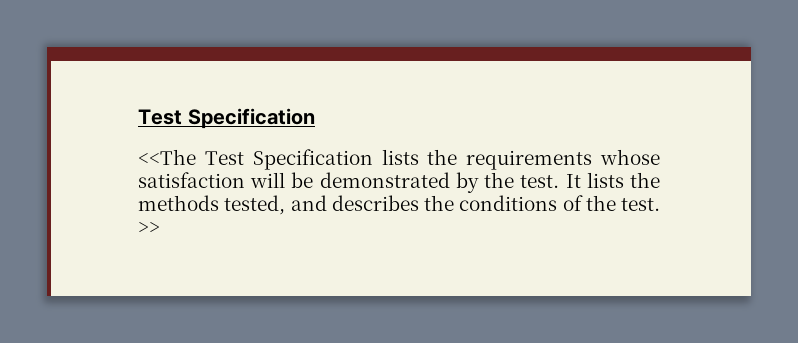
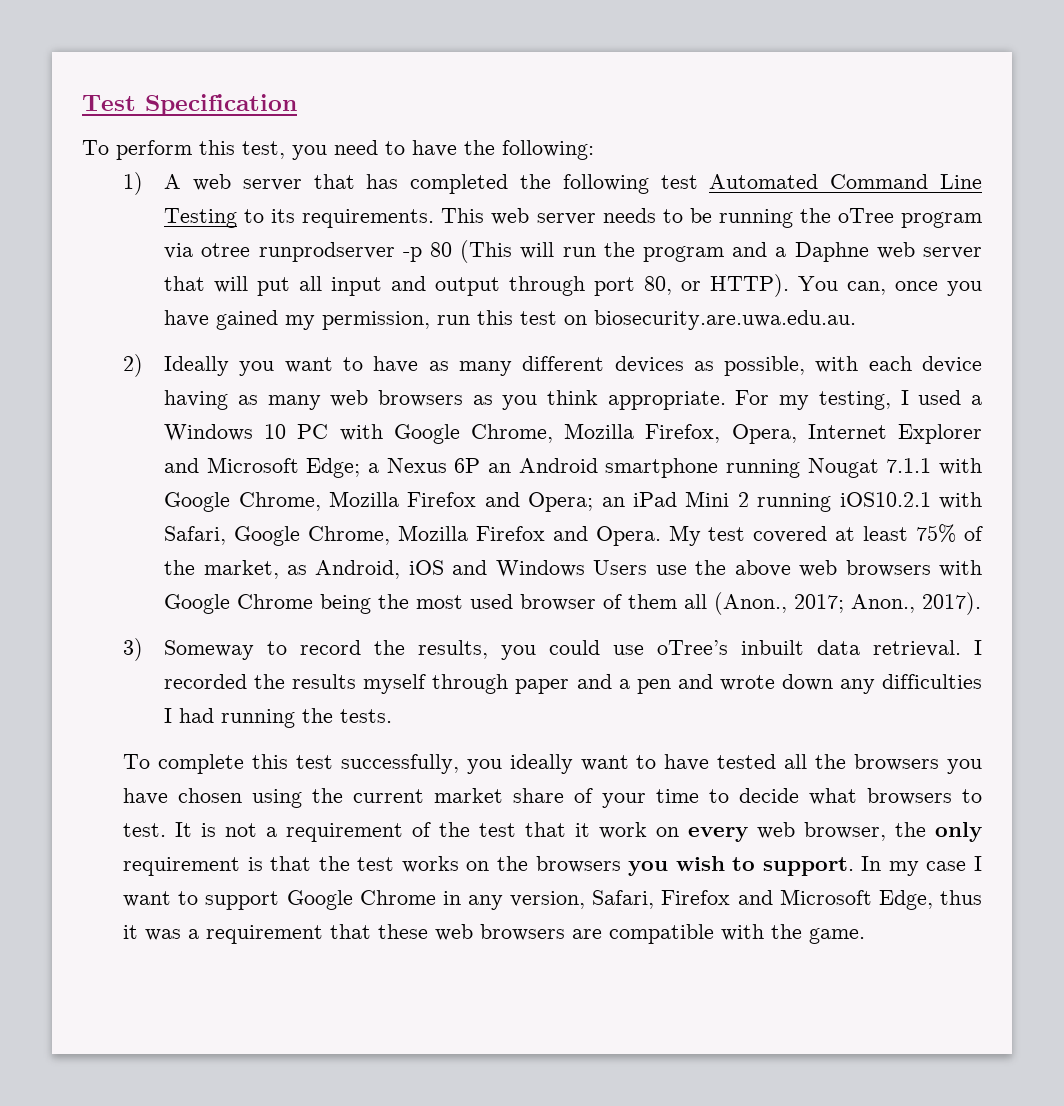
- <<The Test Specification lists the requirements whose satisfaction will be demonstrated by the test. It lists the methods tested, and describes the conditions of the test. >>
+ To perform this test, you need to have the following:
+ 1) A web server that has completed the following test Automated Command Line Testing to its requirements. This web server needs to be running the oTree program via otree runprodserver -p 80 (This will run the program and a Daphne web server that will put all input and output through port 80, or HTTP). You can, once you have gained my permission, run this test on biosecurity.are.uwa.edu.au.
+ 2) Ideally you want to have as many different devices as possible, with each device having as many web browsers as you think appropriate. For my testing, I used a Windows 10 PC with Google Chrome, Mozilla Firefox, Opera, Internet Explorer and Microsoft Edge; a Nexus 6P an Android smartphone running Nougat 7.1.1 with Google Chrome, Mozilla Firefox and Opera; an iPad Mini 2 running iOS10.2.1 with Safari, Google Chrome, Mozilla Firefox and Opera. My test covered at least 75% of the market, as Android, iOS and Windows Users use the above web browsers with Google Chrome being the most used browser of them all (Anon., 2017; Anon., 2017).
+ 3) Someway to record the results, you could use oTree’s inbuilt data retrieval. I recorded the results myself through paper and a pen and wrote down any difficulties I had running the tests.
+ To complete this test successfully, you ideally want to have tested all the browsers you have chosen using the current market share of your time to decide what browsers to test. It is not a requirement of the test that it work on every web browser, the only requirement is that the test works on the browsers you wish to support. In my case I want to support Google Chrome in any version, Safari, Firefox and Microsoft Edge, thus it was a requirement that these web browsers are compatible with the game.

